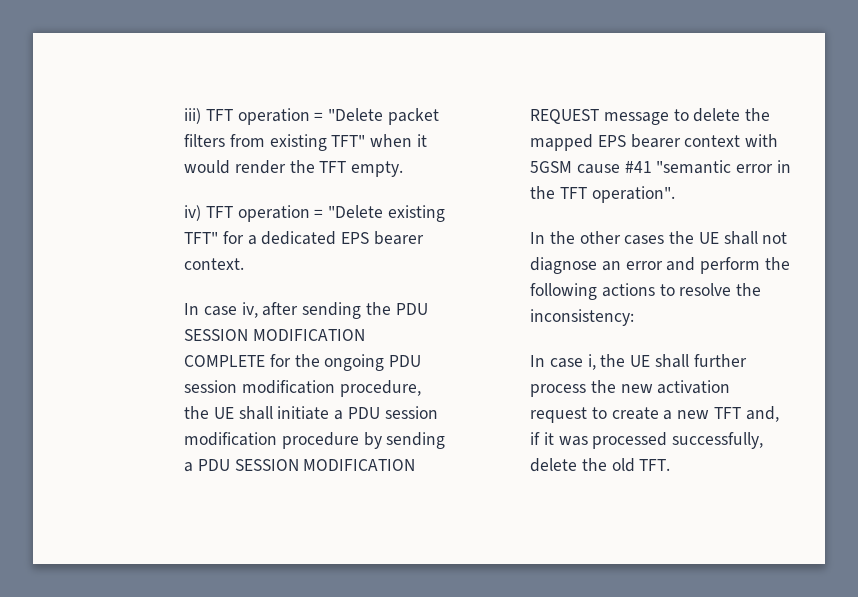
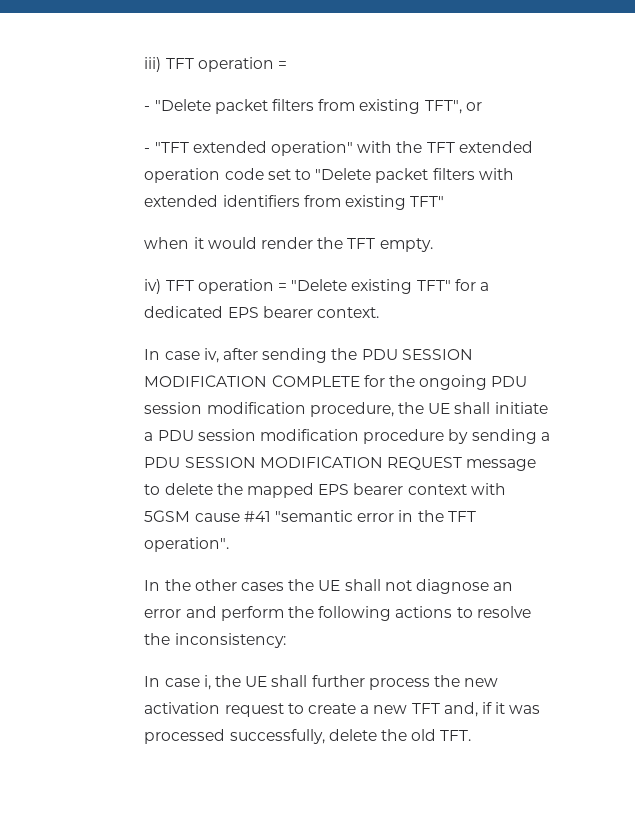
- iii) TFT operation = "Delete packet filters from existing TFT" when it would render the TFT empty.
+ iii) TFT operation =
+ - "Delete packet filters from existing TFT", or
+ - "TFT extended operation" with the TFT extended operation code set to "Delete packet filters with extended identifiers from existing TFT"
+ when it would render the TFT empty.

